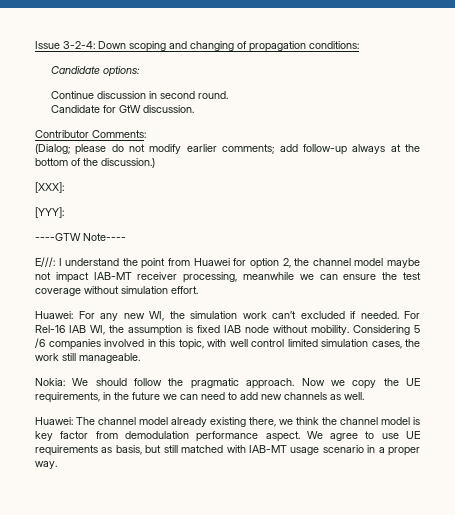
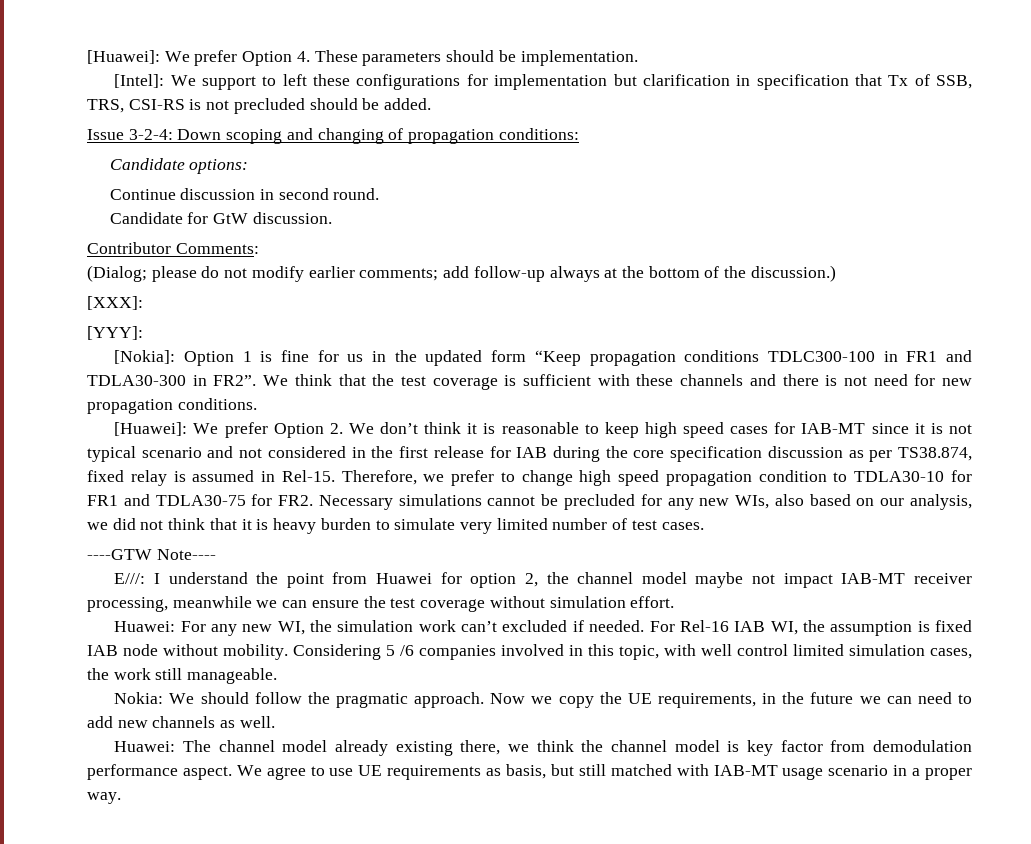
+ [Huawei]: We prefer Option 4. These parameters should be implementation.
+ [Intel]: We support to left these configurations for implementation but clarification in specification that Tx of SSB, TRS, CSI-RS is not precluded should be added.
+ [Nokia]: Option 1 is fine for us in the updated form “Keep propagation conditions TDLC300-100 in FR1 and TDLA30-300 in FR2”. We think that the test coverage is sufficient with these channels and there is not need for new propagation conditions.
+ [Huawei]: We prefer Option 2. We don’t think it is reasonable to keep high speed cases for IAB-MT since it is not typical scenario and not considered in the first release for IAB during the core specification discussion as per TS38.874, fixed relay is assumed in Rel-15. Therefore, we prefer to change high speed propagation condition to TDLA30-10 for FR1 and TDLA30-75 for FR2. Necessary simulations cannot be precluded for any new WIs, also based on our analysis, we did not think that it is heavy burden to simulate very limited number of test cases.

